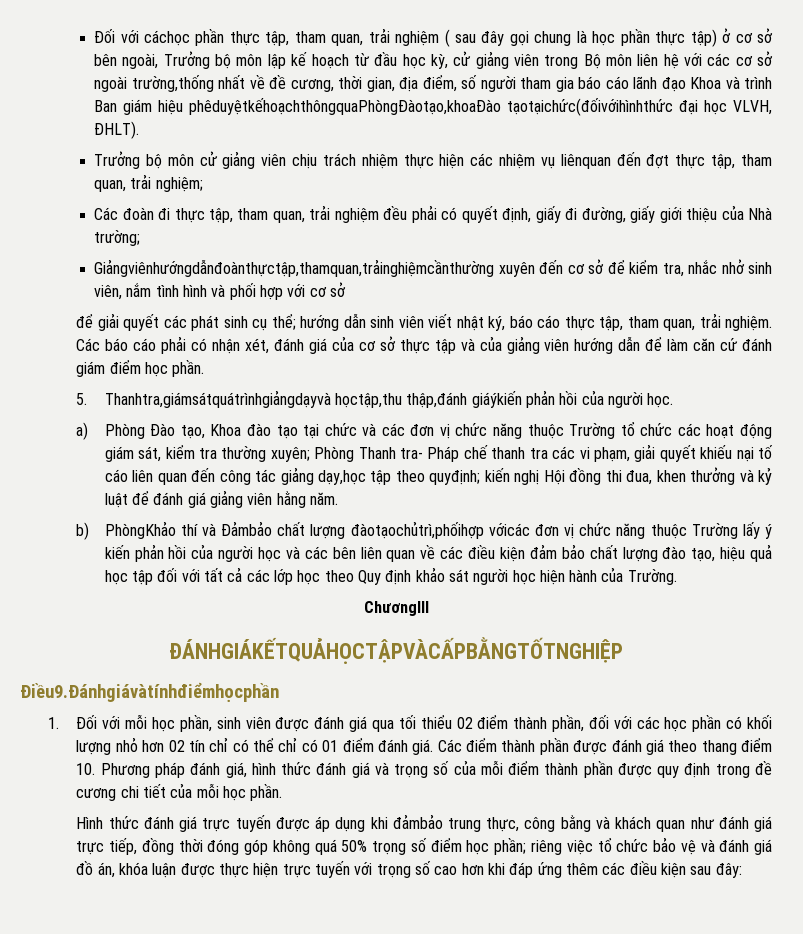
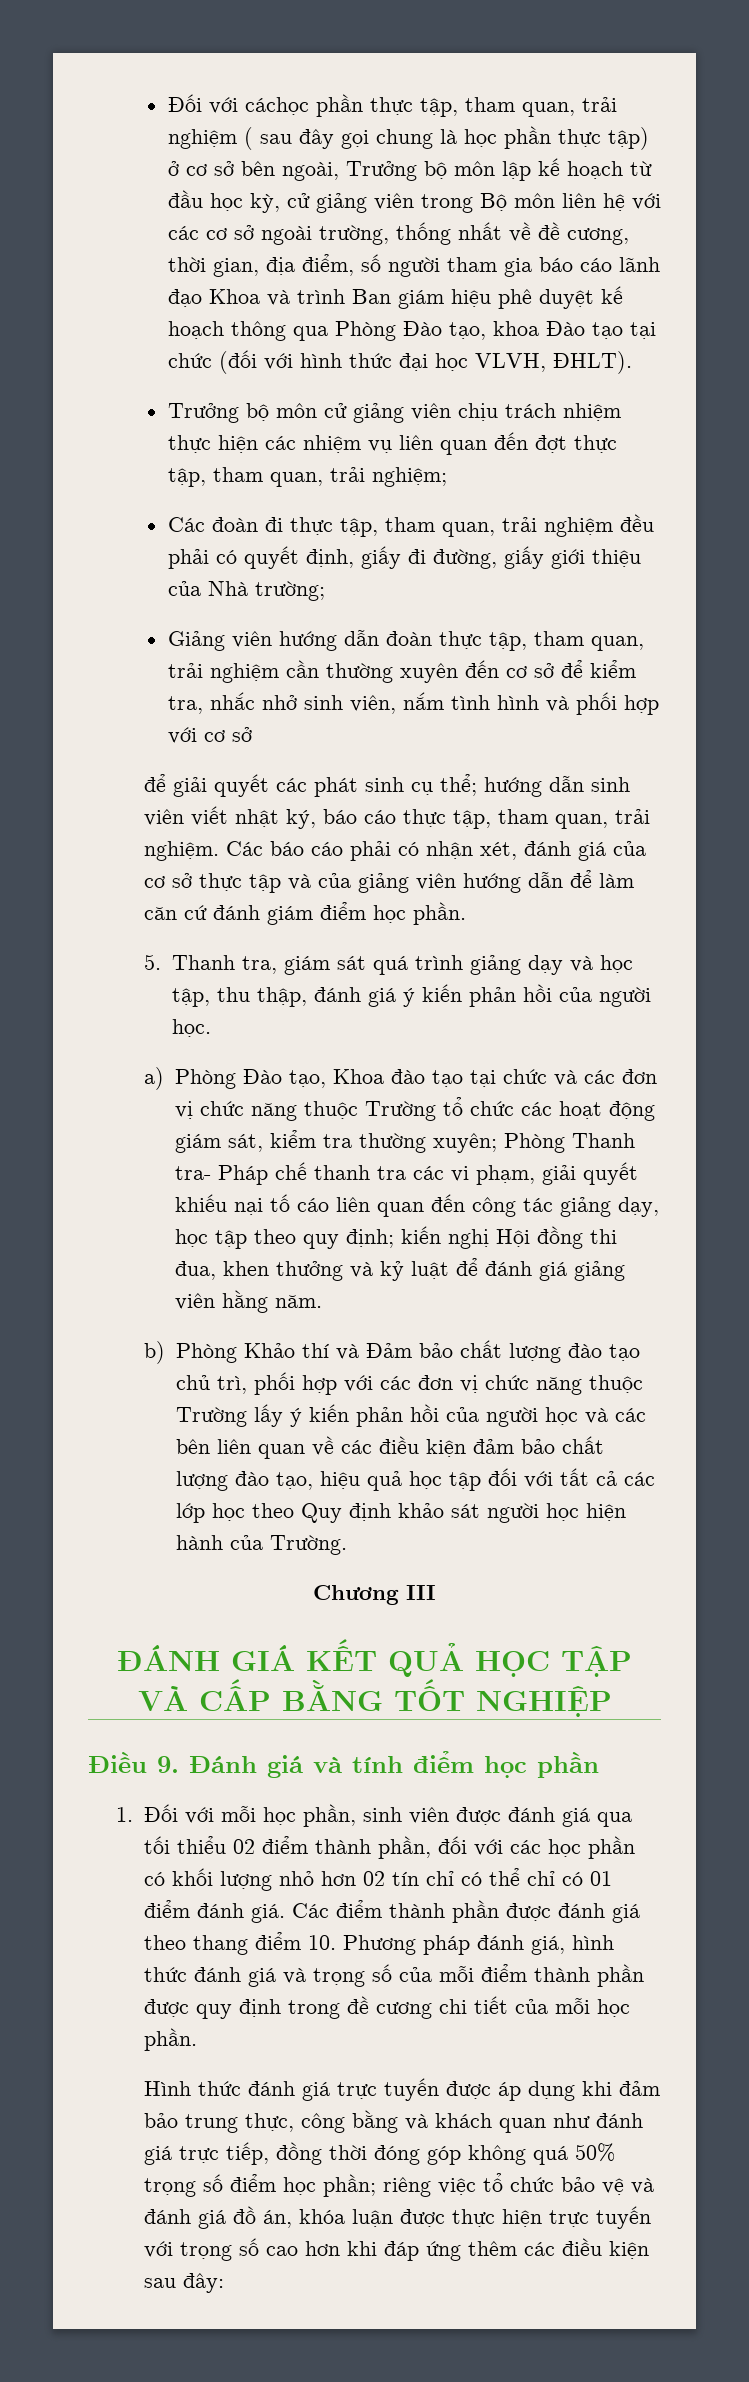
- Đối với cáchọc phần thực tập, tham quan, trải nghiệm ( sau đây gọi chung là học phần thực tập) ở cơ sở bên ngoài, Trưởng bộ môn lập kế hoạch từ đầu học kỳ, cử giảng viên trong Bộ môn liên hệ với các cơ sở ngoài trường,thống nhất về đề cương, thời gian, địa điểm, số người tham gia báo cáo lãnh đạo Khoa và trình Ban giám hiệu phêduyệtkếhoạchthôngquaPhòngĐàotạo,khoaĐào tạotạichức(đốivớihìnhthức đại học VLVH, ĐHLT).
+ Đối với cáchọc phần thực tập, tham quan, trải nghiệm ( sau đây gọi chung là học phần thực tập) ở cơ sở bên ngoài, Trưởng bộ môn lập kế hoạch từ đầu học kỳ, cử giảng viên trong Bộ môn liên hệ với các cơ sở ngoài trường, thống nhất về đề cương, thời gian, địa điểm, số người tham gia báo cáo lãnh đạo Khoa và trình Ban giám hiệu phê duyệt kế hoạch thông qua Phòng Đào tạo, khoa Đào tạo tại chức (đối với hình thức đại học VLVH, ĐHLT).
- Trưởng bộ môn cử giảng viên chịu trách nhiệm thực hiện các nhiệm vụ liênquan đến đợt thực tập, tham quan, trải nghiệm;
+ Trưởng bộ môn cử giảng viên chịu trách nhiệm thực hiện các nhiệm vụ liên quan đến đợt thực tập, tham quan, trải nghiệm;
- Giảngviênhướngdẫnđoànthựctập,thamquan,trảinghiệmcầnthường xuyên đến cơ sở để kiểm tra, nhắc nhở sinh viên, nắm tình hình và phối hợp với cơ sở
+ Giảng viên hướng dẫn đoàn thực tập, tham quan, trải nghiệm cần thường xuyên đến cơ sở để kiểm tra, nhắc nhở sinh viên, nắm tình hình và phối hợp với cơ sở
- 5. Thanhtra,giámsátquátrìnhgiảngdạyvà họctập,thu thập,đánh giáýkiến phản hồi của người học.
+ 5. Thanh tra, giám sát quá trình giảng dạy và học tập, thu thập, đánh giá ý kiến phản hồi của người học.
- Phòng Thanh tra- Pháp chế thanh tra các vi phạm, giải quyết khiếu nại tố cáo liên quan đến công tác giảng dạy,học tập theo quyđịnh;
+ Phòng Thanh tra- Pháp chế thanh tra các vi phạm, giải quyết khiếu nại tố cáo liên quan đến công tác giảng dạy, học tập theo quy định;
- b) PhòngKhảo thí và Đảmbảo chất lượng đàotạochủtrì,phốihợp vớicác đơn vị chức năng thuộc Trường lấy ý kiến phản hồi của người học và các bên liên quan về các điều kiện đảm bảo chất lượng đào tạo, hiệu quả học tập đối với tất cả các lớp học theo Quy định khảo sát người học hiện hành của Trường.
+ b) Phòng Khảo thí và Đảm bảo chất lượng đào tạo chủ trì, phối hợp với các đơn vị chức năng thuộc Trường lấy ý kiến phản hồi của người học và các bên liên quan về các điều kiện đảm bảo chất lượng đào tạo, hiệu quả học tập đối với tất cả các lớp học theo Quy định khảo sát người học hiện hành của Trường.
- ChươngIII
- ĐÁNHGIÁKẾTQUẢHỌCTẬPVÀCẤPBẰNGTỐTNGHIỆP
- Điều9.Đánhgiávàtínhđiểmhọcphần
+ Chương III
+ ĐÁNH GIÁ KẾT QUẢ HỌC TẬP VÀ CẤP BẰNG TỐT NGHIỆP
+ Điều 9. Đánh giá và tính điểm học phần
- Hình thức đánh giá trực tuyến được áp dụng khi đảmbảo trung thực, công bằng và khách quan như đánh giá trực tiếp, đồng thời đóng góp không quá 50% trọng số điểm học phần;
+ Hình thức đánh giá trực tuyến được áp dụng khi đảm bảo trung thực, công bằng và khách quan như đánh giá trực tiếp, đồng thời đóng góp không quá 50% trọng số điểm học phần;

